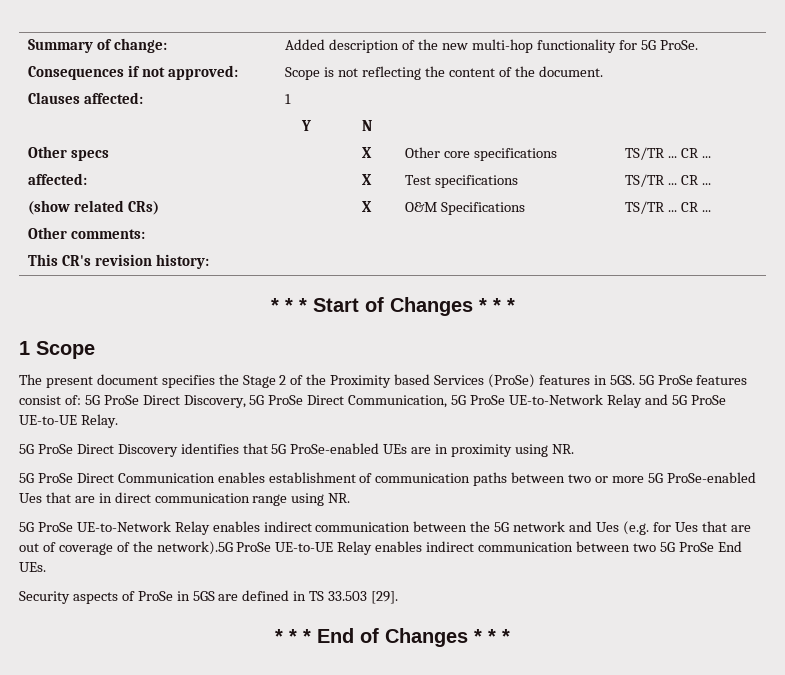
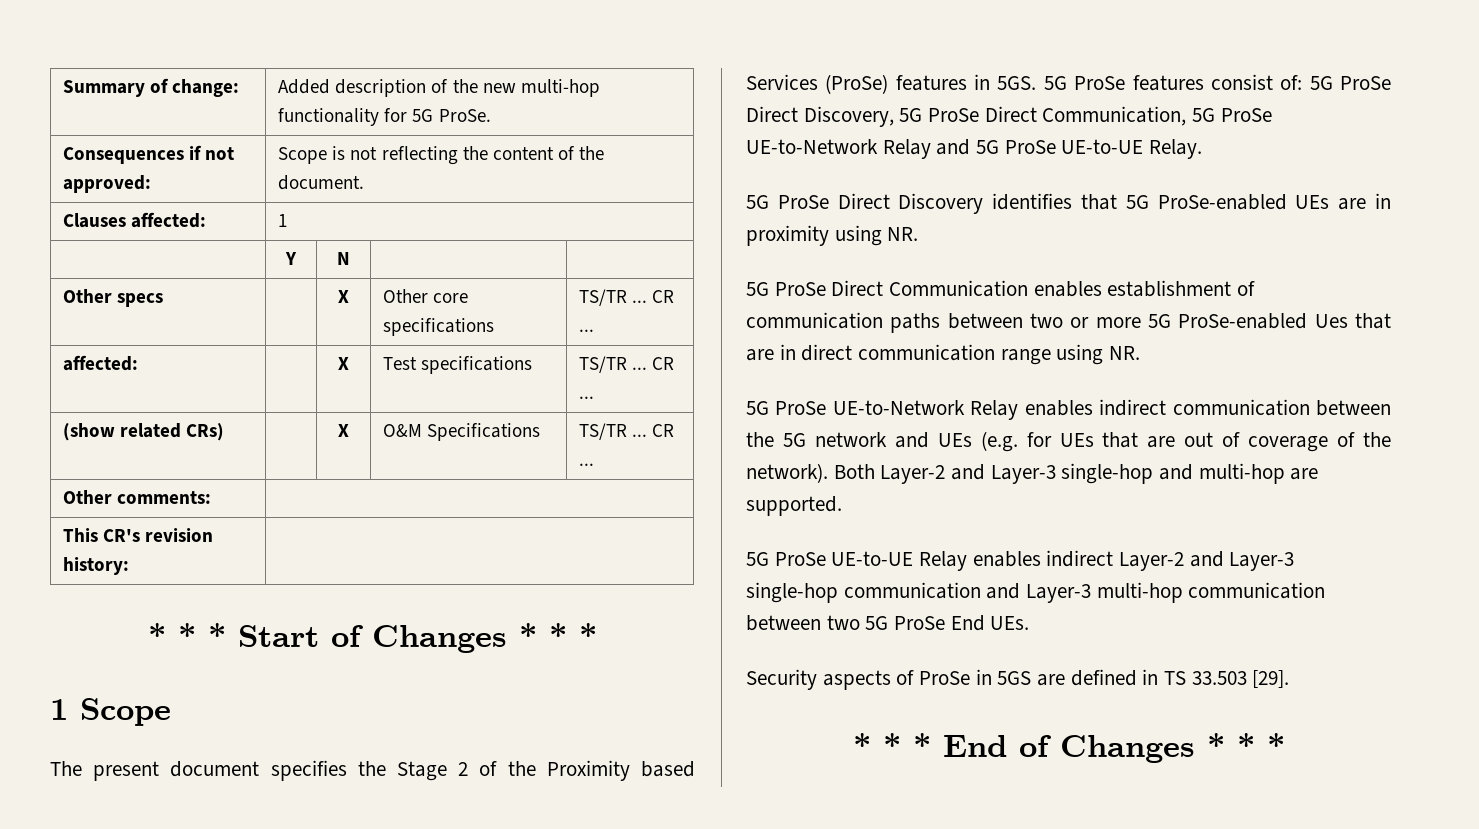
- 5G ProSe UE-to-Network Relay enables indirect communication between the 5G network and Ues (e.g. for Ues that are out of coverage of the network).5G ProSe UE-to-UE Relay enables indirect communication between two 5G ProSe End UEs.
+ 5G ProSe UE-to-Network Relay enables indirect communication between the 5G network and UEs (e.g. for UEs that are out of coverage of the network). Both Layer-2 and Layer-3 single-hop and multi-hop are supported.
+ 5G ProSe UE-to-UE Relay enables indirect Layer-2 and Layer-3 single-hop communication and Layer-3 multi-hop communication between two 5G ProSe End UEs.

